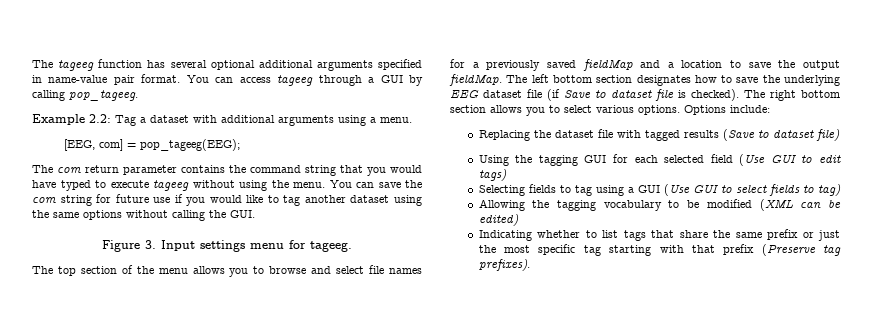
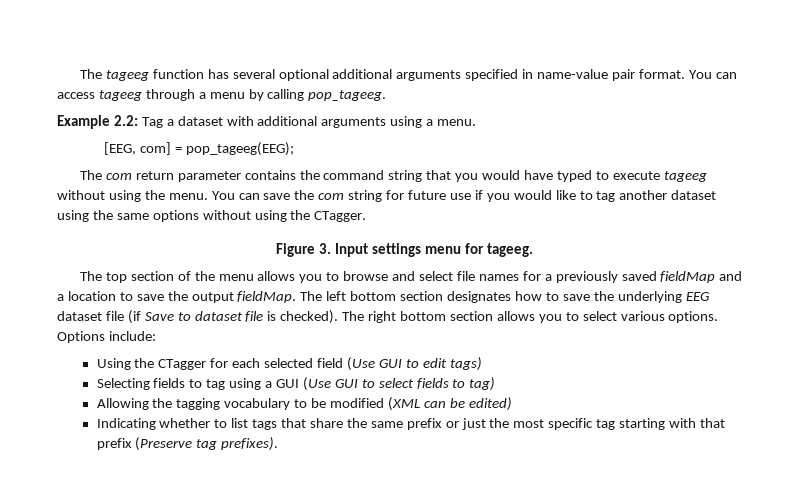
- You can access tageeg through a GUI by calling pop_tageeg.
+ You can access tageeg through a menu by calling pop_tageeg.
- You can save the com string for future use if you would like to tag another dataset using the same options without calling the GUI.
+ You can save the com string for future use if you would like to tag another dataset using the same options without using the CTagger.
- Replacing the dataset file with tagged results (Save to dataset file)
- Using the tagging GUI for each selected field (Use GUI to edit tags)
+ Using the CTagger for each selected field (Use GUI to edit tags)

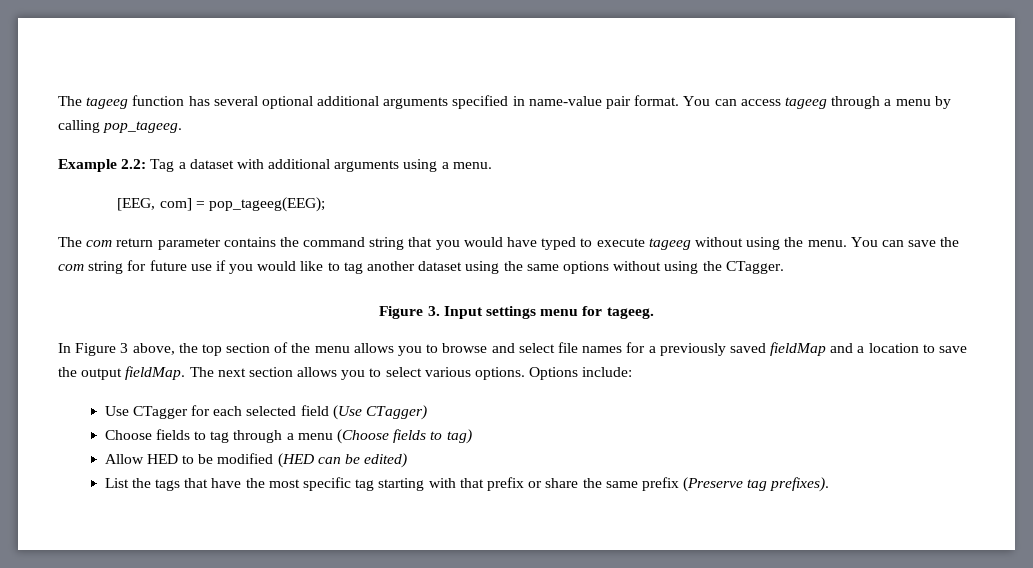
- The top section of the menu allows you to browse and select file names for a previously saved fieldMap and a location to save the output fieldMap.
+ In Figure 3 above, the top section of the menu allows you to browse and select file names for a previously saved fieldMap and a location to save the output fieldMap.
- The left bottom section designates how to save the underlying EEG dataset file (if Save to dataset file is checked). The right bottom section allows you to select various options.
+ The next section allows you to select various options.
- Using the CTagger for each selected field (Use GUI to edit tags)
- Selecting fields to tag using a GUI (Use GUI to select fields to tag)
+ Use CTagger for each selected field (Use CTagger)
+ Choose fields to tag through a menu (Choose fields to tag)
- Allowing the tagging vocabulary to be modified (XML can be edited)
+ Allow HED to be modified (HED can be edited)
- Indicating whether to list tags that share the same prefix or just the most specific tag starting with that prefix (Preserve tag prefixes).
+ List the tags that have the most specific tag starting with that prefix or share the same prefix (Preserve tag prefixes).

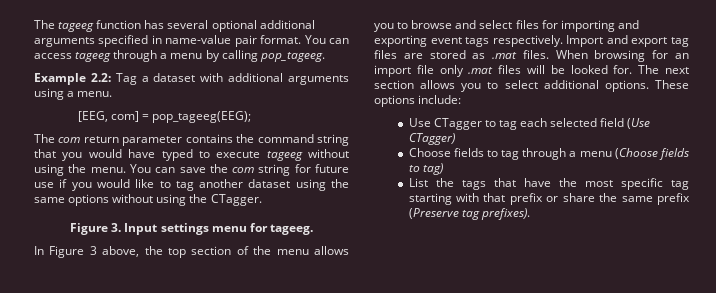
- In Figure 3 above, the top section of the menu allows you to browse and select file names for a previously saved fieldMap and a location to save the output fieldMap.
+ In Figure 3 above, the top section of the menu allows you to browse and select files for importing and exporting event tags respectively. Import and export tag files are stored as .mat files. When browsing for an import file only .mat files will be looked for.
- The next section allows you to select various options. Options include:
+ The next section allows you to select additional options. These options include:
- Use CTagger for each selected field (Use CTagger)
+ Use CTagger to tag each selected field (Use CTagger)
- Allow HED to be modified (HED can be edited)

